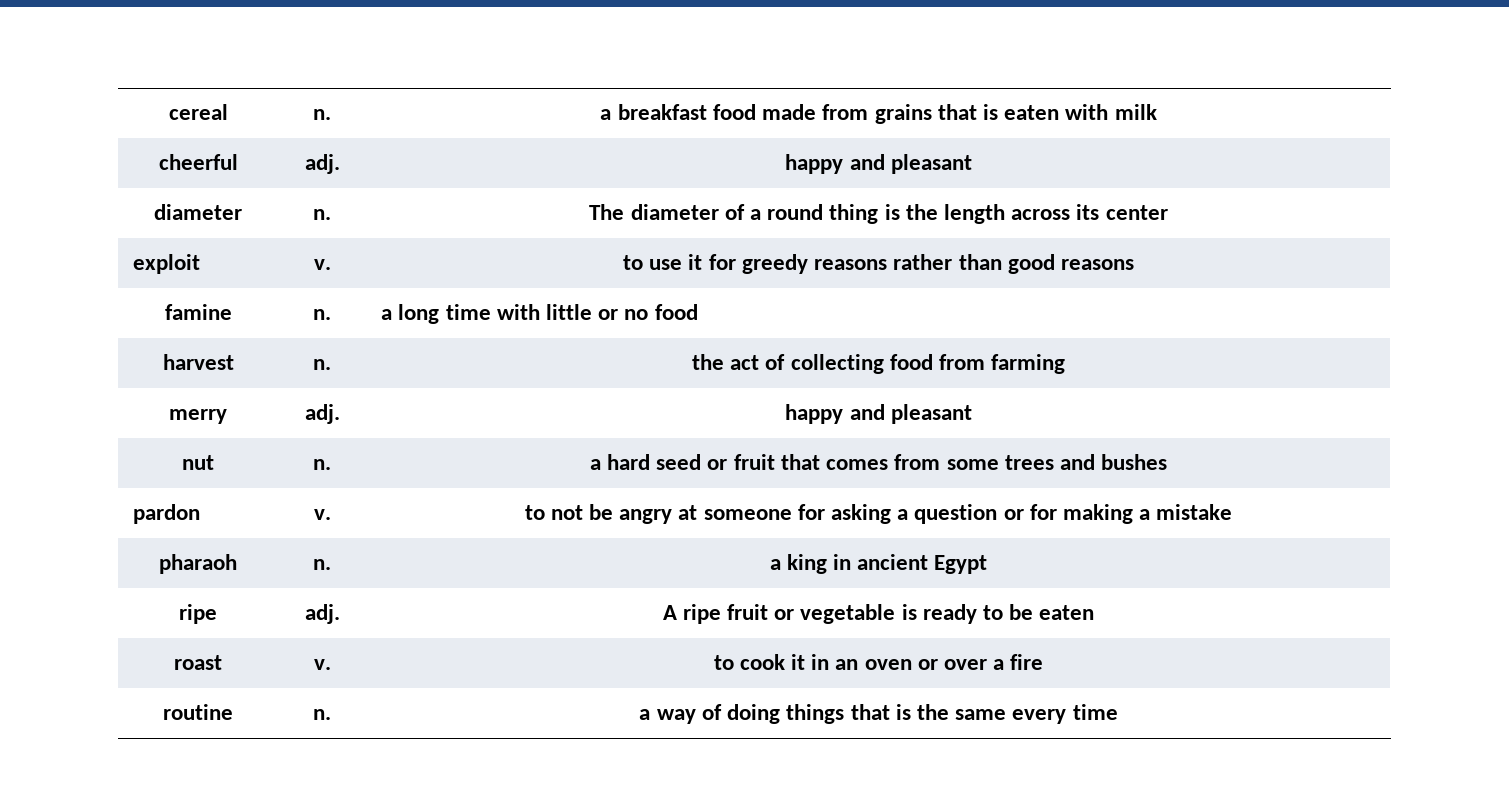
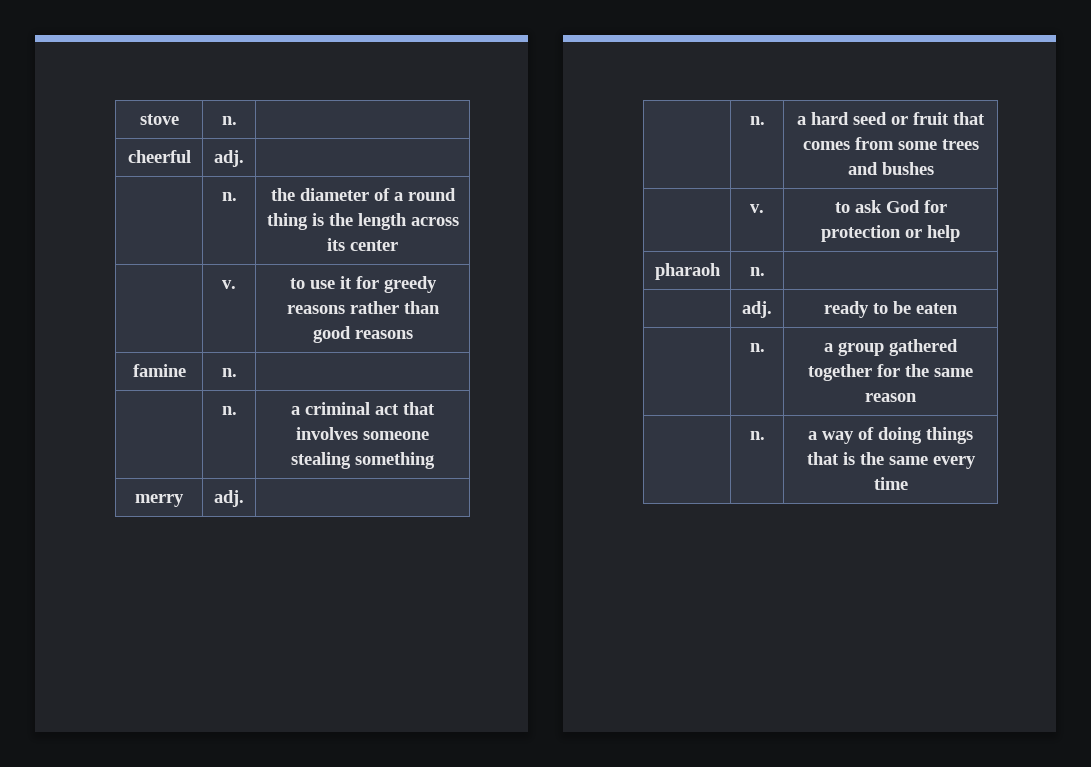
- cereal | n. | a breakfast food made from grains that is eaten with milk
- cheerful | adj. | happy and pleasant
- diameter | n. | The diameter of a round thing is the length across its center
+ stove | n. |
+ cheerful | adj. |
+ | n. | the diameter of a round thing is the length across its center
- exploit | v. | to use it for greedy reasons rather than good reasons
+ | v. | to use it for greedy reasons rather than good reasons
- famine | n. | a long time with little or no food
- harvest | n. | the act of collecting food from farming
- merry | adj. | happy and pleasant
- nut | n. | a hard seed or fruit that comes from some trees and bushes
+ famine | n. |
+ | n. | a criminal act that involves someone stealing something
+ merry | adj. |
+ | n. | a hard seed or fruit that comes from some trees and bushes
- pardon | v. | to not be angry at someone for asking a question or for making a mistake
- pharaoh | n. | a king in ancient Egypt
- ripe | adj. | A ripe fruit or vegetable is ready to be eaten
- roast | v. | to cook it in an oven or over a fire
- routine | n. | a way of doing things that is the same every time
+ | v. | to ask God for protection or help
+ pharaoh | n. |
+ | adj. | ready to be eaten
+ | n. | a group gathered together for the same reason
+ | n. | a way of doing things that is the same every time

